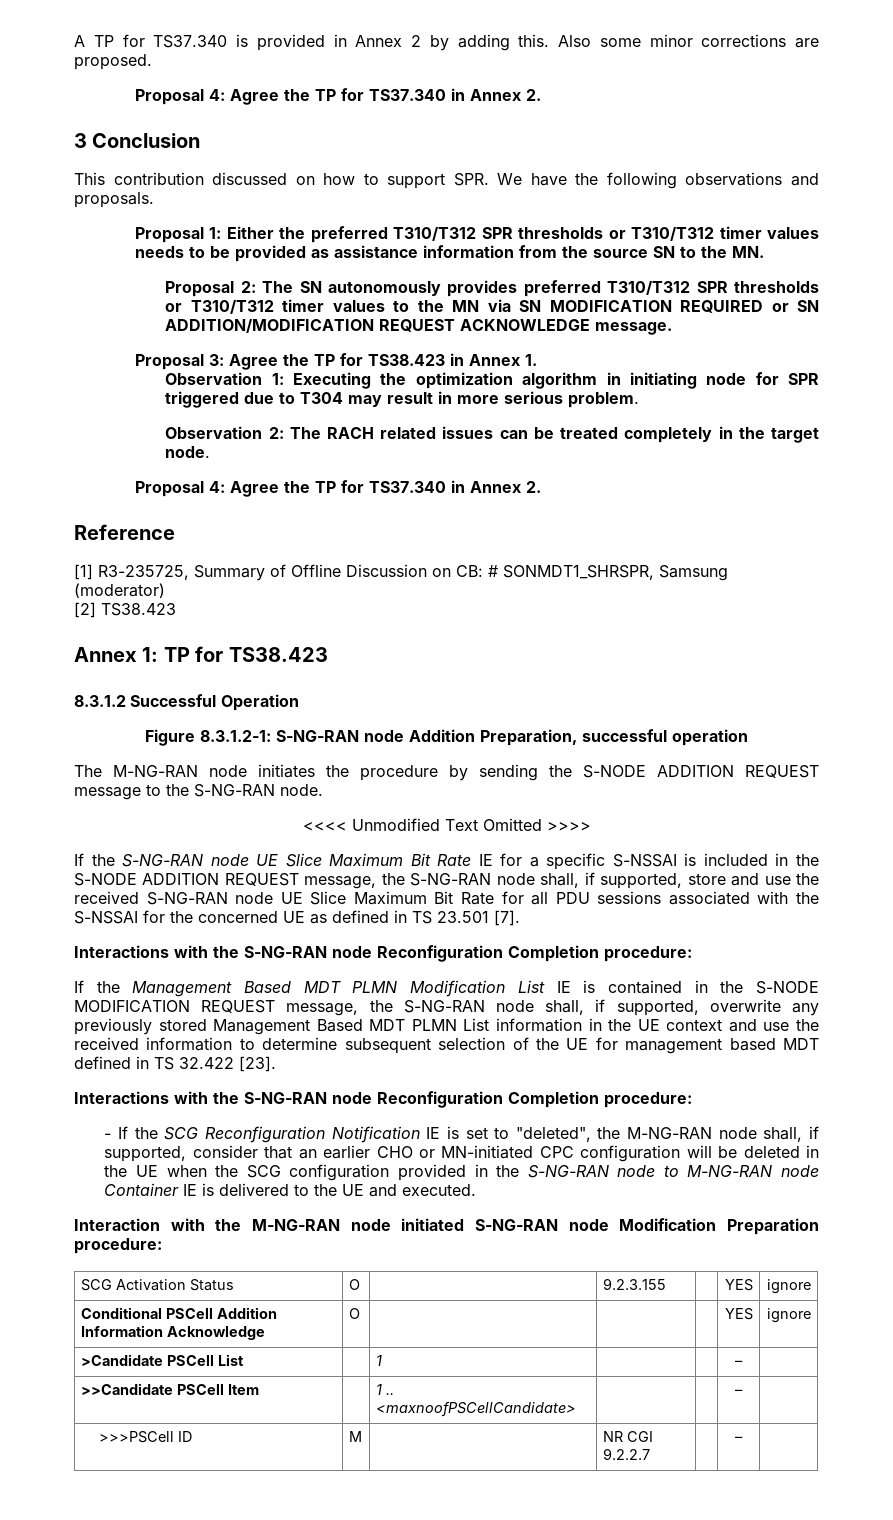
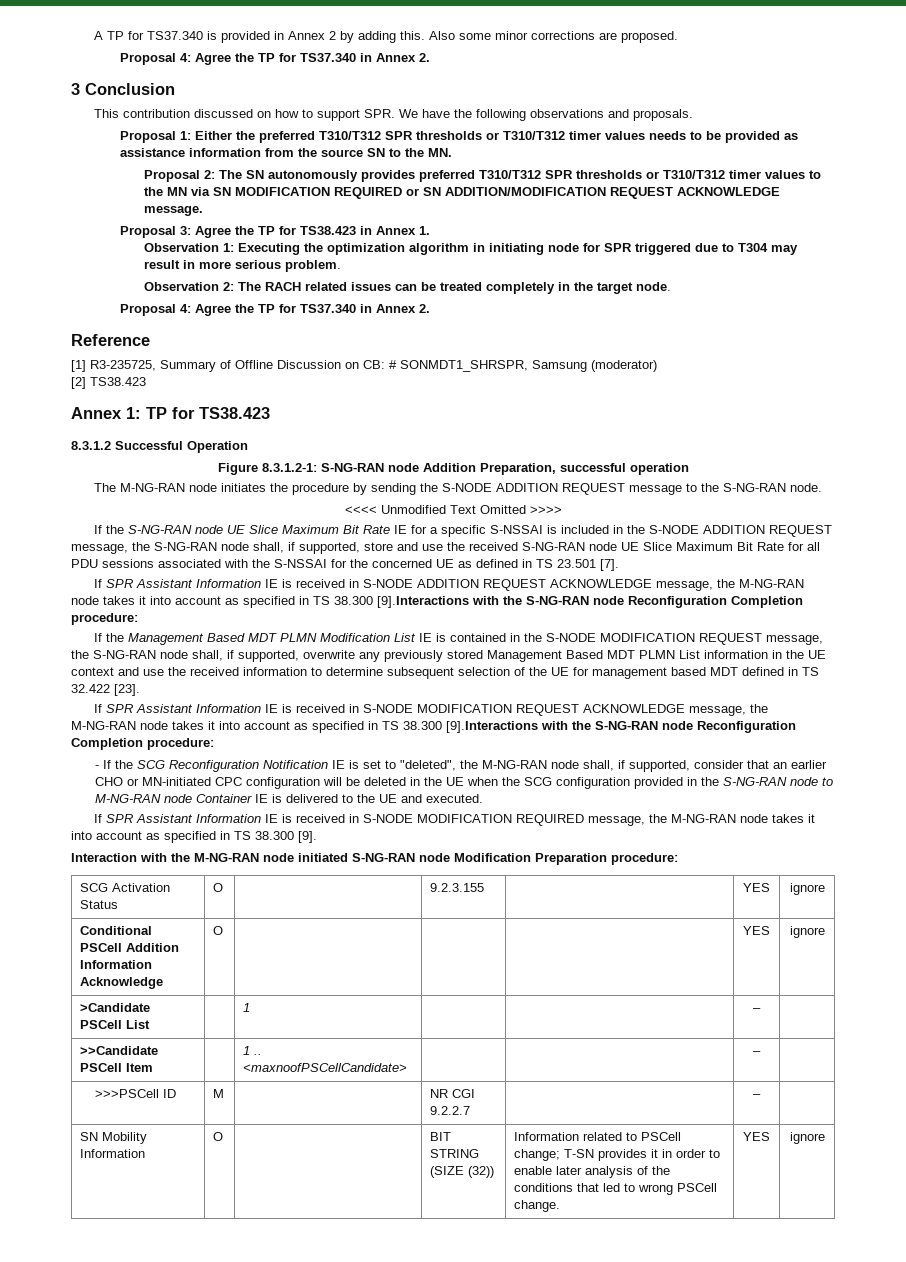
  If the S-NG-RAN node UE Slice Maximum Bit Rate IE for a specific S-NSSAI is included in the S-NODE ADDITION REQUEST message, the S-NG-RAN node shall, if supported, store and use the received S-NG-RAN node UE Slice Maximum Bit Rate for all PDU sessions associated with the S-NSSAI for the concerned UE as defined in TS 23.501 [7].
- Interactions with the S-NG-RAN node Reconfiguration Completion procedure:
+ If SPR Assistant Information IE is received in S-NODE ADDITION REQUEST ACKNOWLEDGE message, the M-NG-RAN node takes it into account as specified in TS 38.300 [9].Interactions with the S-NG-RAN node Reconfiguration Completion procedure:
  If the Management Based MDT PLMN Modification List IE is contained in the S-NODE MODIFICATION REQUEST message, the S-NG-RAN node shall, if supported, overwrite any previously stored Management Based MDT PLMN List information in the UE context and use the received information to determine subsequent selection of the UE for management based MDT defined in TS 32.422 [23].
- Interactions with the S-NG-RAN node Reconfiguration Completion procedure:
+ If SPR Assistant Information IE is received in S-NODE MODIFICATION REQUEST ACKNOWLEDGE message, the M-NG-RAN node takes it into account as specified in TS 38.300 [9].Interactions with the S-NG-RAN node Reconfiguration Completion procedure:
+ If SPR Assistant Information IE is received in S-NODE MODIFICATION REQUIRED message, the M-NG-RAN node takes it into account as specified in TS 38.300 [9].
+ SN Mobility Information | O | | BIT STRING (SIZE (32)) | Information related to PSCell change; T-SN provides it in order to enable later analysis of the conditions that led to wrong PSCell change. | YES | ignore

